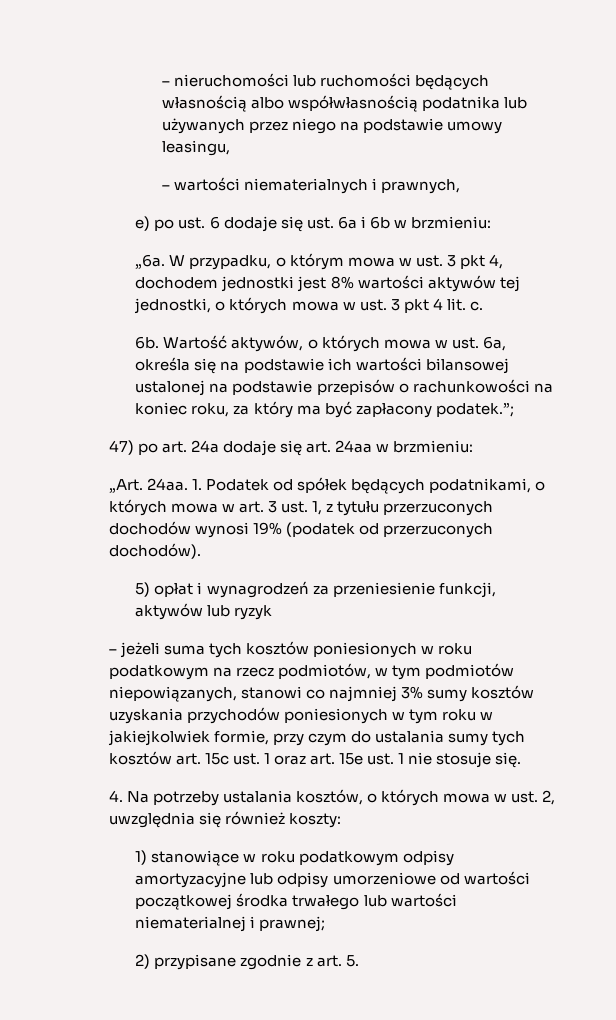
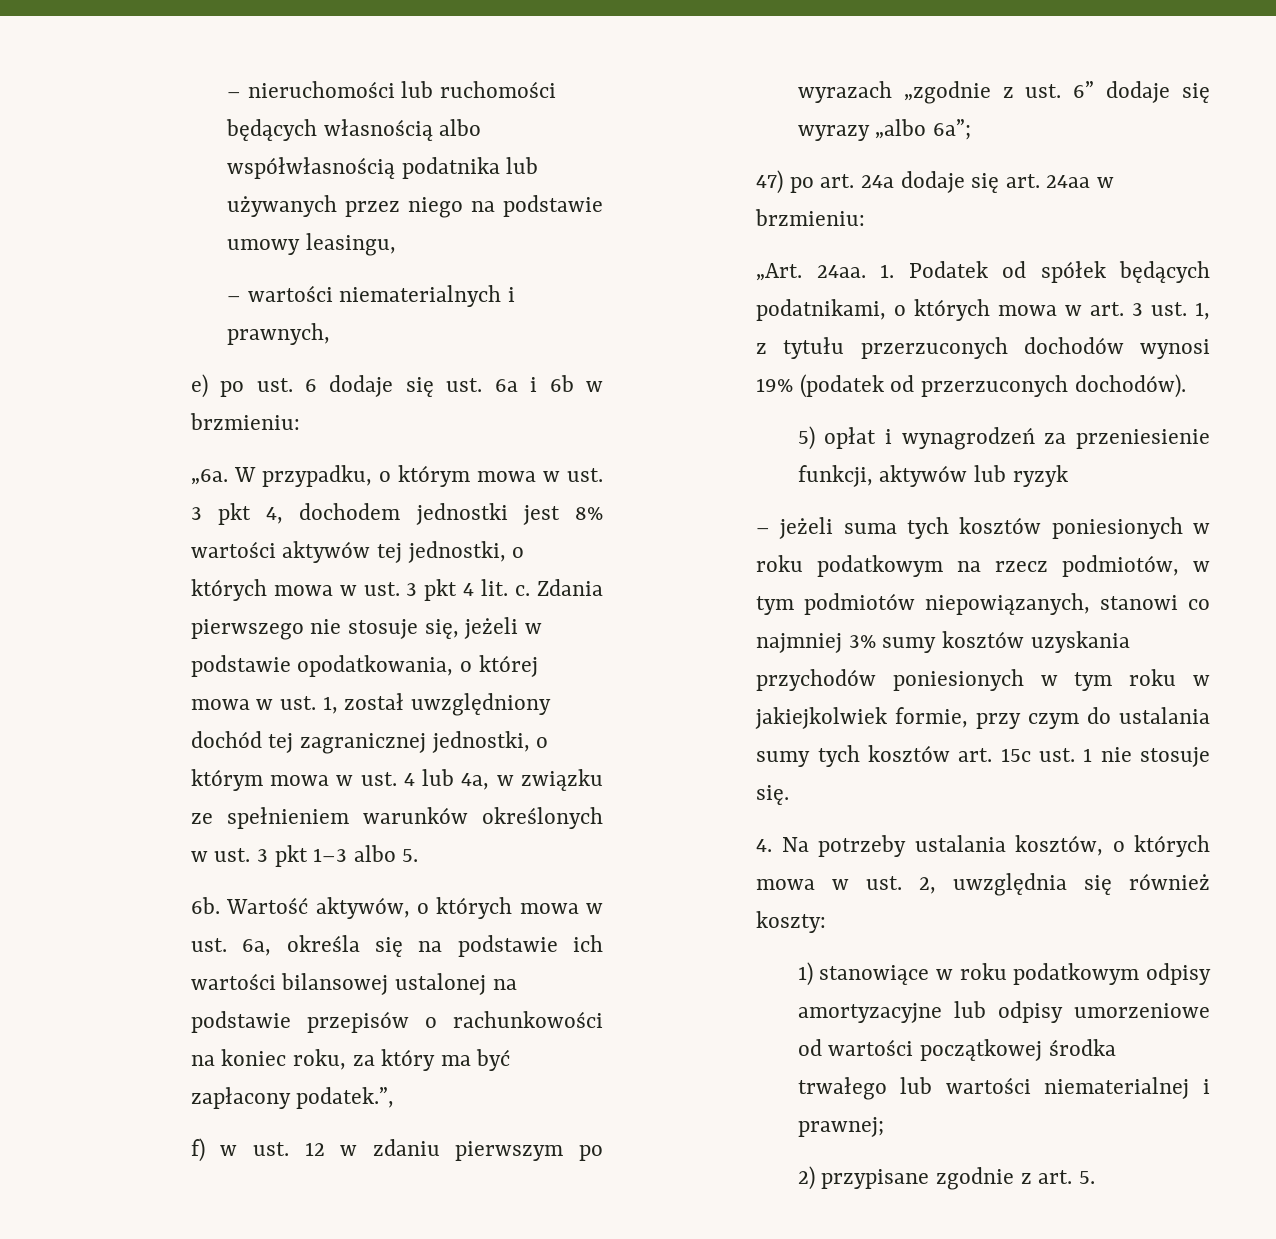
+ Zdania pierwszego nie stosuje się, jeżeli w podstawie opodatkowania, o której mowa w ust. 1, został uwzględniony dochód tej zagranicznej jednostki, o którym mowa w ust. 4 lub 4a, w związku ze spełnieniem warunków określonych w ust. 3 pkt 1–3 albo 5.
- Wartość aktywów, o których mowa w ust. 6a, określa się na podstawie ich wartości bilansowej ustalonej na podstawie przepisów o rachunkowości na koniec roku, za który ma być zapłacony podatek.”;
+ Wartość aktywów, o których mowa w ust. 6a, określa się na podstawie ich wartości bilansowej ustalonej na podstawie przepisów o rachunkowości na koniec roku, za który ma być zapłacony podatek.”,
+ f) w ust. 12 w zdaniu pierwszym po wyrazach „zgodnie z ust. 6” dodaje się wyrazy „albo 6a”;
- – jeżeli suma tych kosztów poniesionych w roku podatkowym na rzecz podmiotów, w tym podmiotów niepowiązanych, stanowi co najmniej 3% sumy kosztów uzyskania przychodów poniesionych w tym roku w jakiejkolwiek formie, przy czym do ustalania sumy tych kosztów art. 15c ust. 1 oraz art. 15e ust. 1 nie stosuje się.
+ – jeżeli suma tych kosztów poniesionych w roku podatkowym na rzecz podmiotów, w tym podmiotów niepowiązanych, stanowi co najmniej 3% sumy kosztów uzyskania przychodów poniesionych w tym roku w jakiejkolwiek formie, przy czym do ustalania sumy tych kosztów art. 15c ust. 1 nie stosuje się.

